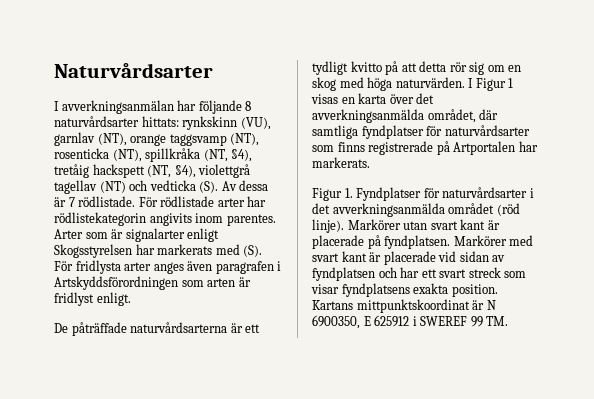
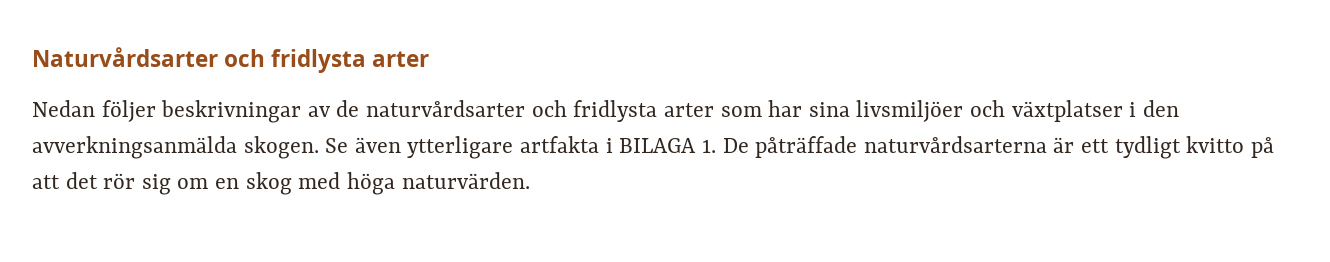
- Naturvårdsarter
- I avverkningsanmälan har följande 8 naturvårdsarter hittats: rynkskinn (VU), garnlav (NT), orange taggsvamp (NT), rosenticka (NT), spillkråka (NT, §4), tretåig hackspett (NT, §4), violettgrå tagellav (NT) och vedticka (S). Av dessa är 7 rödlistade. För rödlistade arter har rödlistekategorin angivits inom parentes. Arter som är signalarter enligt Skogsstyrelsen har markerats med (S). För fridlysta arter anges även paragrafen i Artskyddsförordningen som arten är fridlyst enligt.
- De påträffade naturvårdsarterna är ett tydligt kvitto på att detta rör sig om en skog med höga naturvärden. I Figur 1 visas en karta över det avverkningsanmälda området, där samtliga fyndplatser för naturvårdsarter som finns registrerade på Artportalen har markerats.
- Figur 1. Fyndplatser för naturvårdsarter i det avverkningsanmälda området (röd linje). Markörer utan svart kant är placerade på fyndplatsen. Markörer med svart kant är placerade vid sidan av fyndplatsen och har ett svart streck som visar fyndplatsens exakta position. Kartans mittpunktskoordinat är N 6900350, E 625912 i SWEREF 99 TM.
+ Naturvårdsarter och fridlysta arter
+ Nedan följer beskrivningar av de naturvårdsarter och fridlysta arter som har sina livsmiljöer och växtplatser i den avverkningsanmälda skogen. Se även ytterligare artfakta i BILAGA 1. De påträffade naturvårdsarterna är ett tydligt kvitto på att det rör sig om en skog med höga naturvärden.

